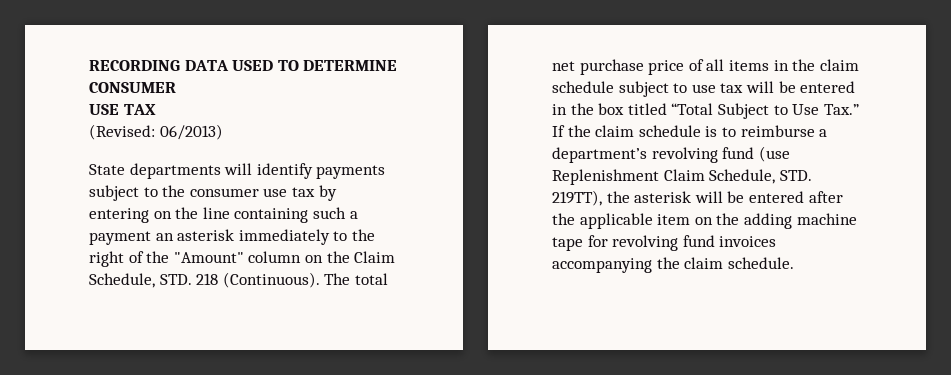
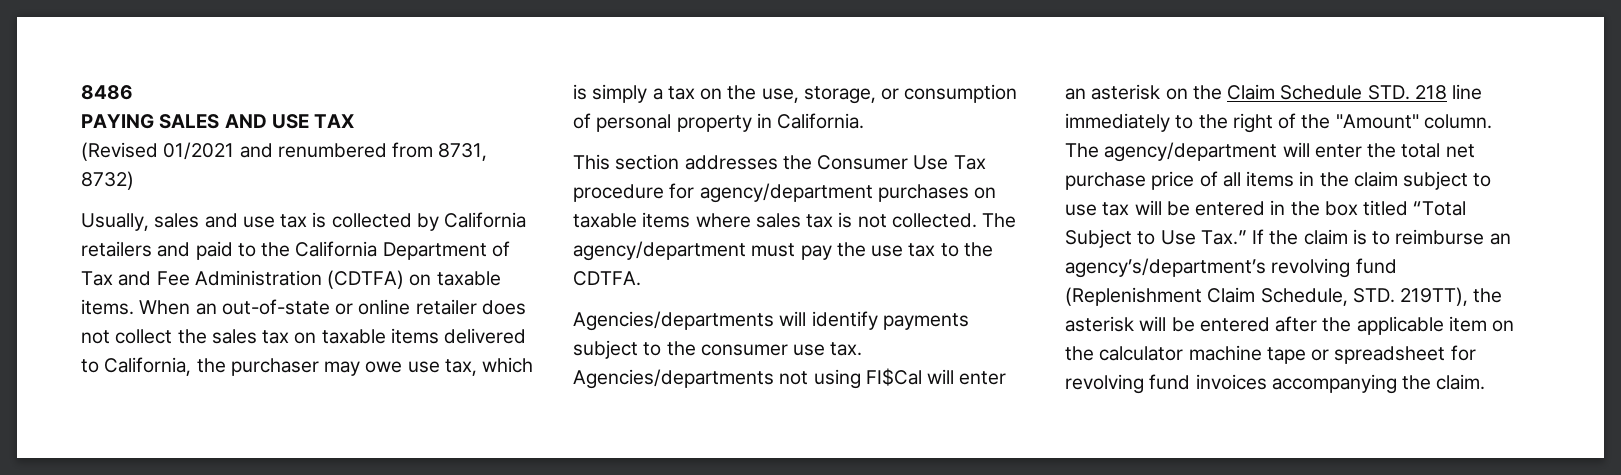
- RECORDING DATA USED TO DETERMINE CONSUMER
- USE TAX
- (Revised: 06/2013)
- State departments will identify payments subject to the consumer use tax by entering on the line containing such a payment an asterisk immediately to the right of the "Amount" column on the Claim Schedule, STD. 218 (Continuous). The total net purchase price of all items in the claim schedule subject to use tax will be entered in the box titled “Total Subject to Use Tax.” If the claim schedule is to reimburse a department’s revolving fund (use Replenishment Claim Schedule, STD. 219TT), the asterisk will be entered after the applicable item on the adding machine tape for revolving fund invoices accompanying the claim schedule.
+ 8486
+ PAYING SALES AND USE TAX
+ (Revised 01/2021 and renumbered from 8731, 8732)
+ Usually, sales and use tax is collected by California retailers and paid to the California Department of Tax and Fee Administration (CDTFA) on taxable items. When an out-of-state or online retailer does not collect the sales tax on taxable items delivered to California, the purchaser may owe use tax, which is simply a tax on the use, storage, or consumption of personal property in California.
+ This section addresses the Consumer Use Tax procedure for agency/department purchases on taxable items where sales tax is not collected. The agency/department must pay the use tax to the CDTFA.
+ Agencies/departments will identify payments subject to the consumer use tax. Agencies/departments not using FI$Cal will enter an asterisk on the Claim Schedule STD. 218 line immediately to the right of the "Amount" column. The agency/department will enter the total net purchase price of all items in the claim subject to use tax will be entered in the box titled “Total Subject to Use Tax.” If the claim is to reimburse an agency’s/department’s revolving fund (Replenishment Claim Schedule, STD. 219TT), the asterisk will be entered after the applicable item on the calculator machine tape or spreadsheet for revolving fund invoices accompanying the claim.

